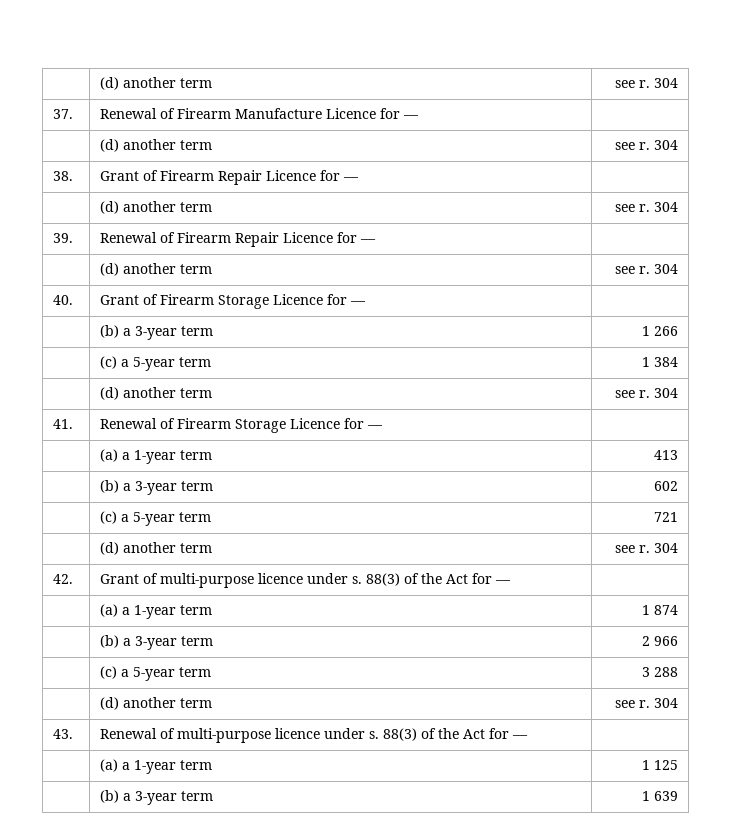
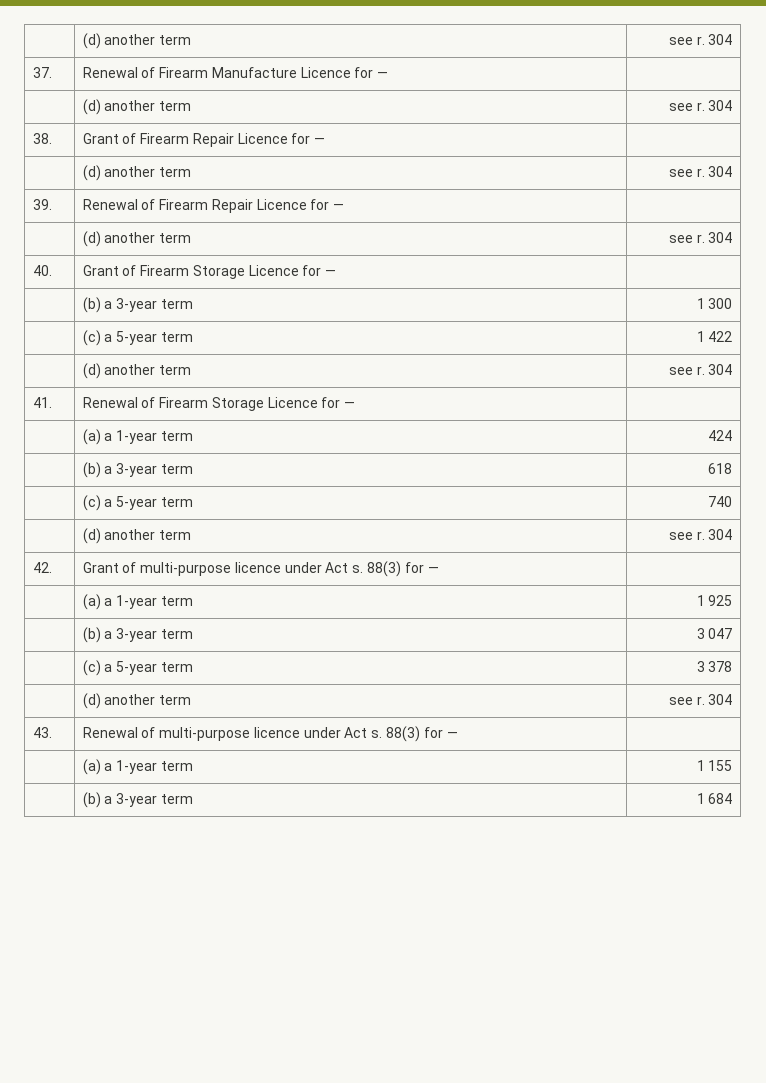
- | (b) a 3-year term | 1 266
+ | (b) a 3-year term | 1 300
- | (c) a 5-year term | 1 384
+ | (c) a 5-year term | 1 422
- | (a) a 1-year term | 413
- | (b) a 3-year term | 602
- | (c) a 5-year term | 721
+ | (a) a 1-year term | 424
+ | (b) a 3-year term | 618
+ | (c) a 5-year term | 740
- 42. | Grant of multi-purpose licence under s. 88(3) of the Act for — |
- | (a) a 1-year term | 1 874
- | (b) a 3-year term | 2 966
+ 42. | Grant of multi-purpose licence under Act s. 88(3) for — |
+ | (a) a 1-year term | 1 925
+ | (b) a 3-year term | 3 047
- | (c) a 5-year term | 3 288
+ | (c) a 5-year term | 3 378
- 43. | Renewal of multi-purpose licence under s. 88(3) of the Act for — |
- | (a) a 1-year term | 1 125
- | (b) a 3-year term | 1 639
+ 43. | Renewal of multi-purpose licence under Act s. 88(3) for — |
+ | (a) a 1-year term | 1 155
+ | (b) a 3-year term | 1 684

